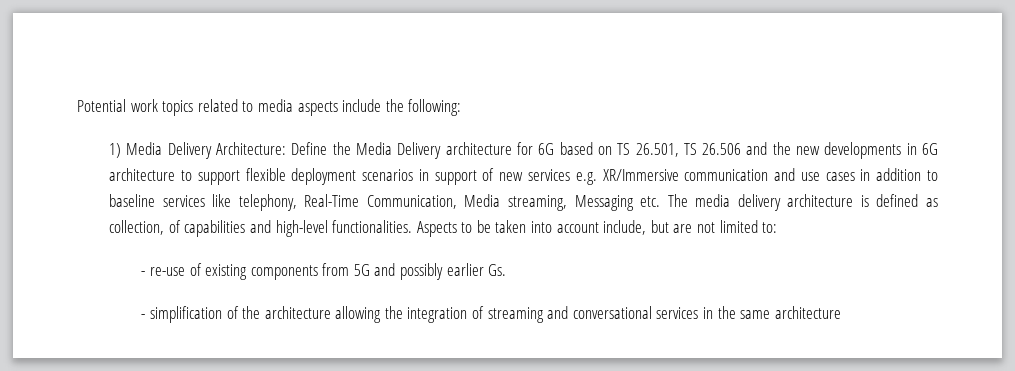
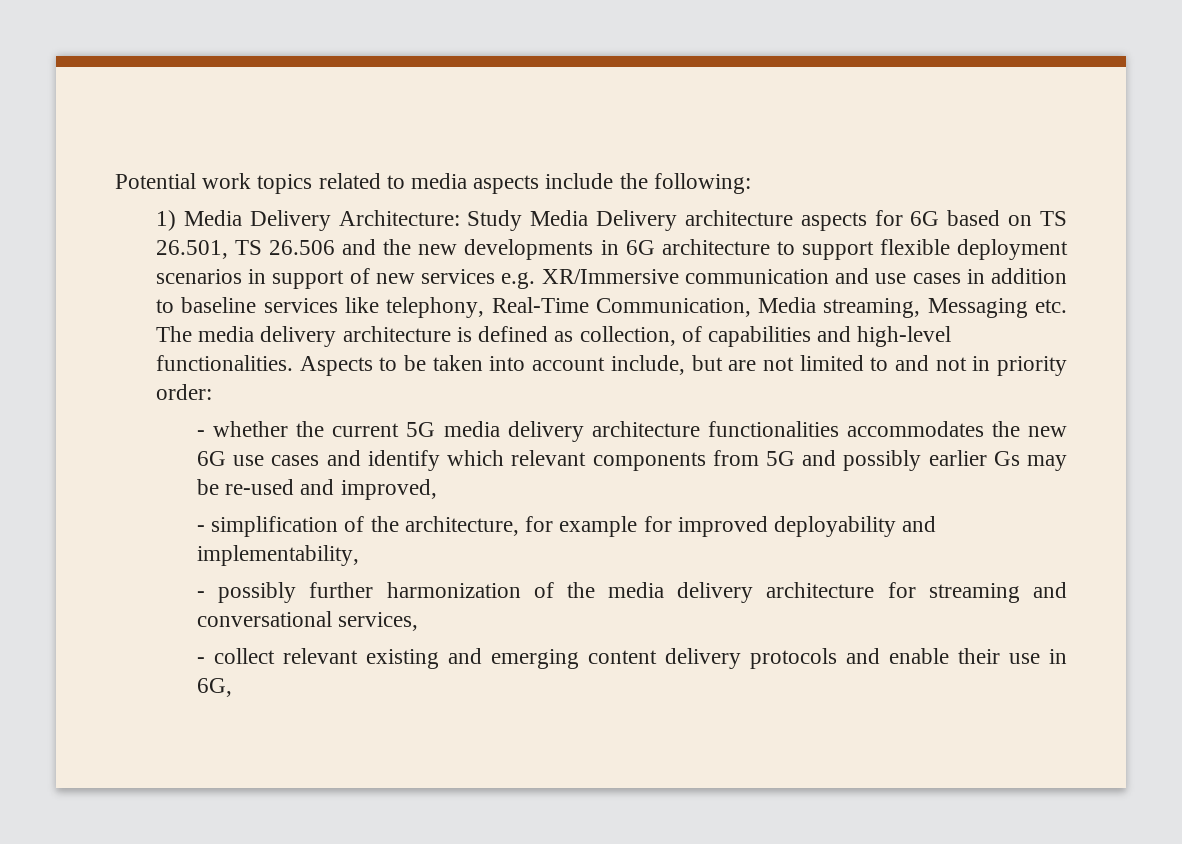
- Define the Media Delivery architecture for 6G based on TS 26.501, TS 26.506 and the new developments in 6G architecture to support flexible deployment scenarios in support of new services e.g. XR/Immersive communication and use cases in addition to baseline services like telephony, Real-Time Communication, Media streaming, Messaging etc. The media delivery architecture is defined as collection, of capabilities and high-level functionalities.
+ Study Media Delivery architecture aspects for 6G based on TS 26.501, TS 26.506 and the new developments in 6G architecture to support flexible deployment scenarios in support of new services e.g. XR/Immersive communication and use cases in addition to baseline services like telephony, Real-Time Communication, Media streaming, Messaging etc. The media delivery architecture is defined as collection, of capabilities and high-level functionalities.
- Aspects to be taken into account include, but are not limited to:
- - re-use of existing components from 5G and possibly earlier Gs.
- - simplification of the architecture allowing the integration of streaming and conversational services in the same architecture
+ Aspects to be taken into account include, but are not limited to and not in priority order:
+ - whether the current 5G media delivery architecture functionalities accommodates the new 6G use cases and identify which relevant components from 5G and possibly earlier Gs may be re-used and improved,
+ - simplification of the architecture, for example for improved deployability and implementability,
+ - possibly further harmonization of the media delivery architecture for streaming and conversational services,
+ - collect relevant existing and emerging content delivery protocols and enable their use in 6G,

